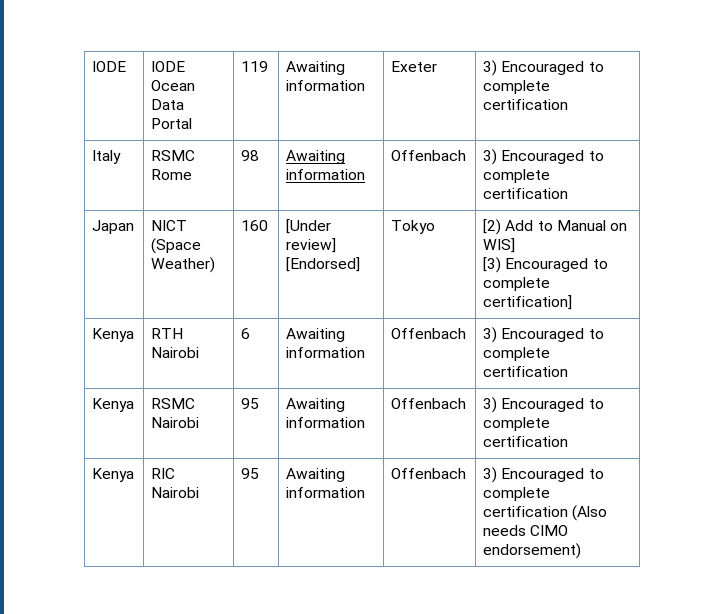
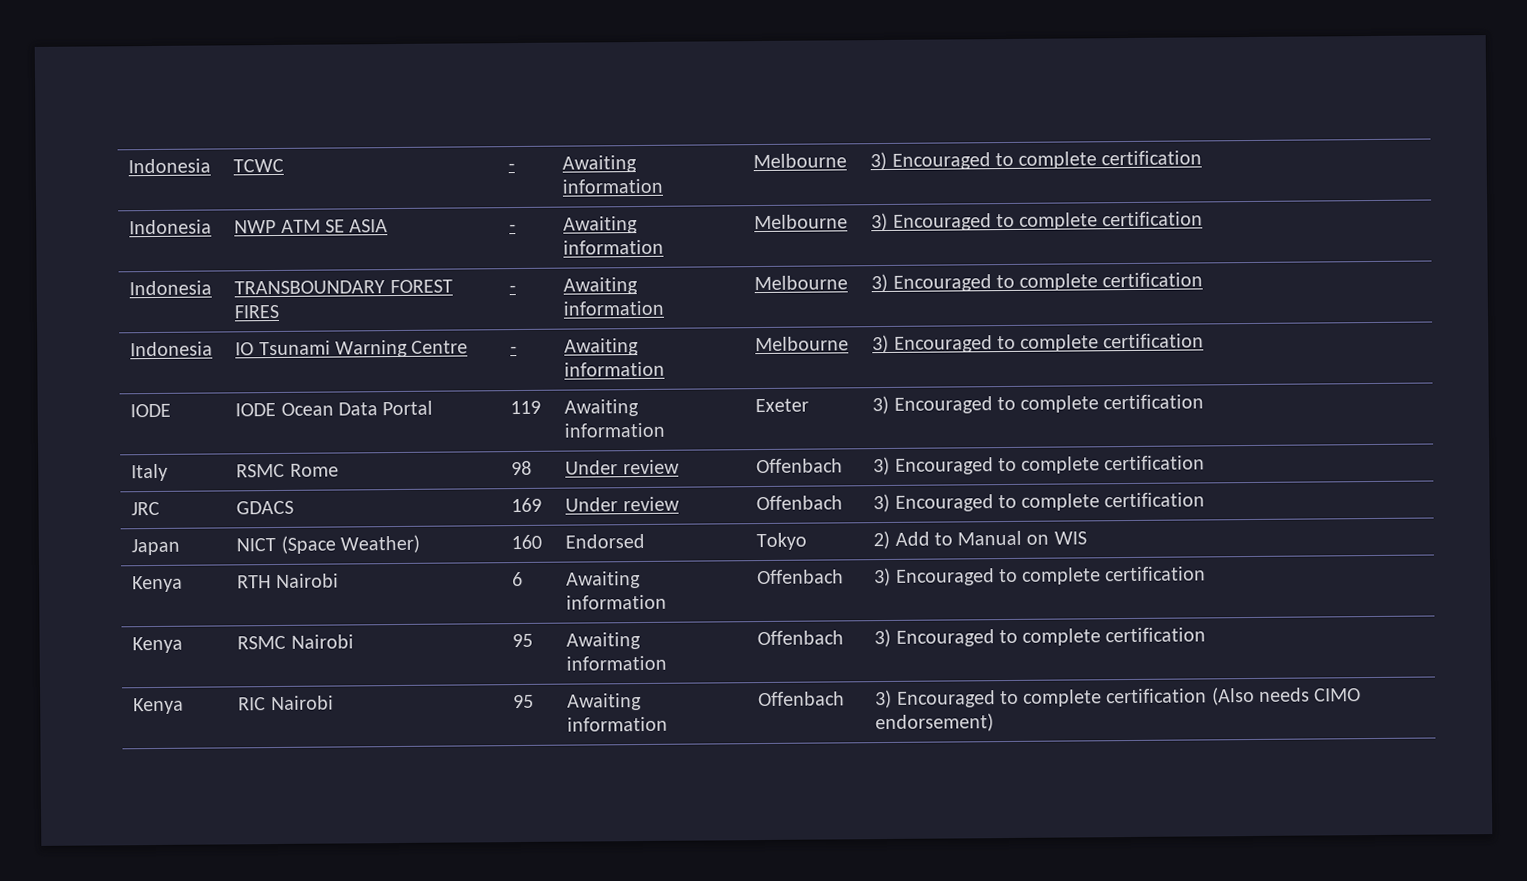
+ Indonesia | TCWC | - | Awaiting information | Melbourne | 3) Encouraged to complete certification
+ Indonesia | NWP ATM SE ASIA | - | Awaiting information | Melbourne | 3) Encouraged to complete certification
+ Indonesia | TRANSBOUNDARY FOREST FIRES | - | Awaiting information | Melbourne | 3) Encouraged to complete certification
+ Indonesia | IO Tsunami Warning Centre | - | Awaiting information | Melbourne | 3) Encouraged to complete certification
- Italy | RSMC Rome | 98 | Awaiting information | Offenbach | 3) Encouraged to complete certification
+ Italy | RSMC Rome | 98 | Under review | Offenbach | 3) Encouraged to complete certification
+ JRC | GDACS | 169 | Under review | Offenbach | 3) Encouraged to complete certification
- Japan | NICT (Space Weather) | 160 | [Under review] [Endorsed] | Tokyo | [2) Add to Manual on WIS]
- [3) Encouraged to complete certification]
+ Japan | NICT (Space Weather) | 160 | Endorsed | Tokyo | 2) Add to Manual on WIS

